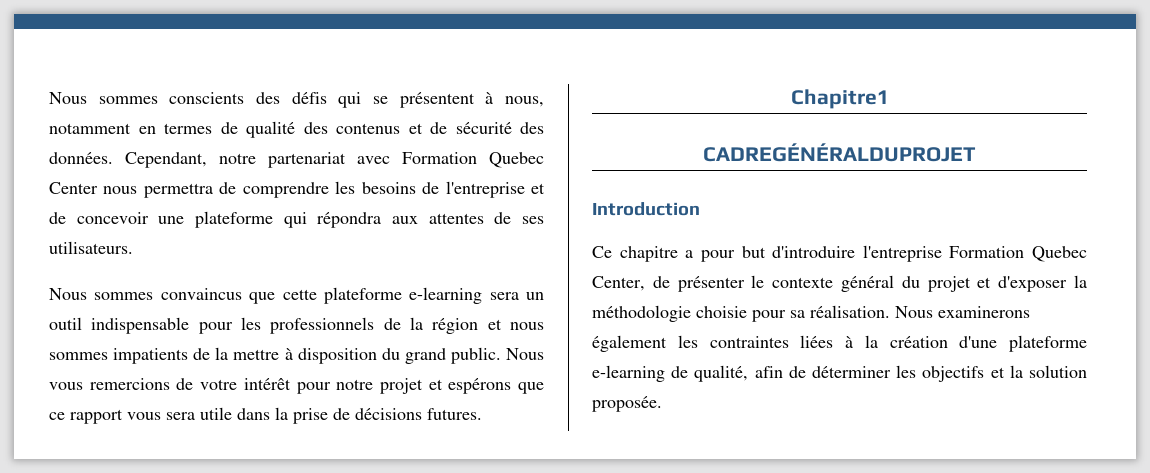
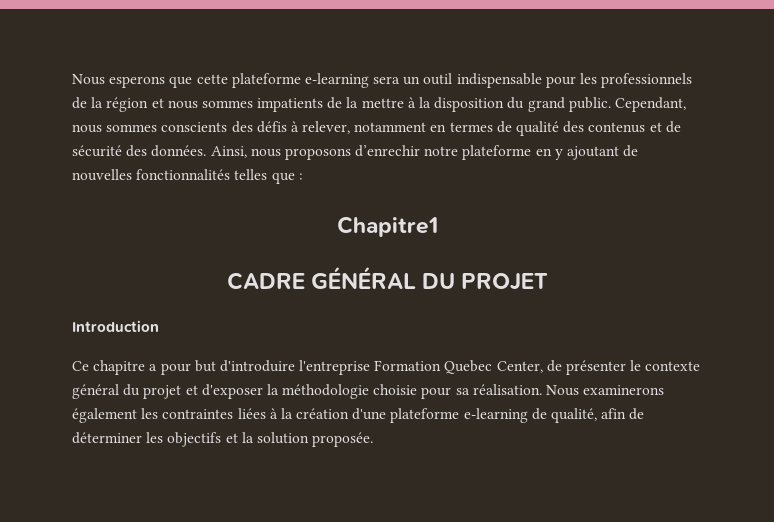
- Nous sommes conscients des défis qui se présentent à nous, notamment en termes de qualité des contenus et de sécurité des données. Cependant, notre partenariat avec Formation Quebec Center nous permettra de comprendre les besoins de l'entreprise et de concevoir une plateforme qui répondra aux attentes de ses utilisateurs.
- Nous sommes convaincus que cette plateforme e-learning sera un outil indispensable pour les professionnels de la région et nous sommes impatients de la mettre à disposition du grand public.
+ Nous esperons que cette plateforme e-learning sera un outil indispensable pour les professionnels de la région et nous sommes impatients de la mettre à la disposition du grand public.
- Nous vous remercions de votre intérêt pour notre projet et espérons que ce rapport vous sera utile dans la prise de décisions futures.
+ Cependant, nous sommes conscients des défis à relever, notamment en termes de qualité des contenus et de sécurité des données. Ainsi, nous proposons d’enrechir notre plateforme en y ajoutant de nouvelles fonctionnalités telles que :
  Chapitre1
- CADREGÉNÉRALDUPROJET
+ CADRE GÉNÉRAL DU PROJET

